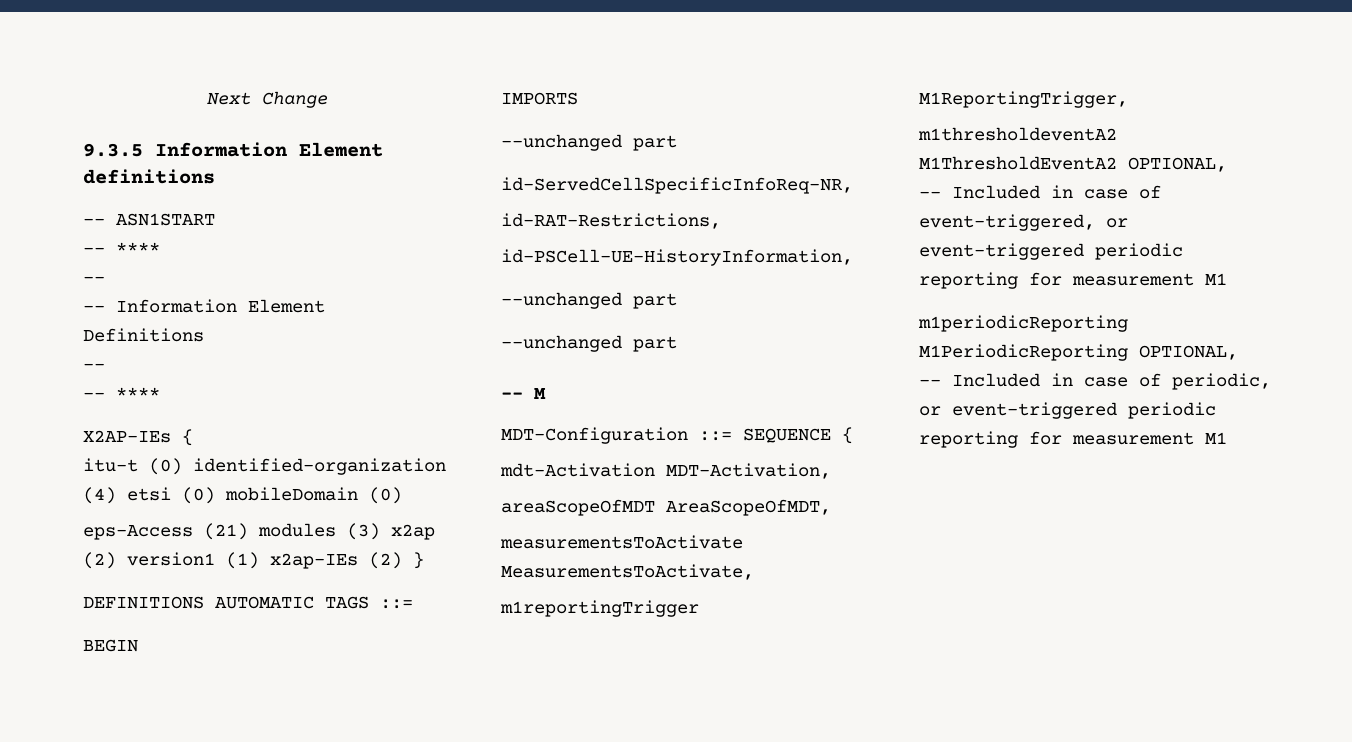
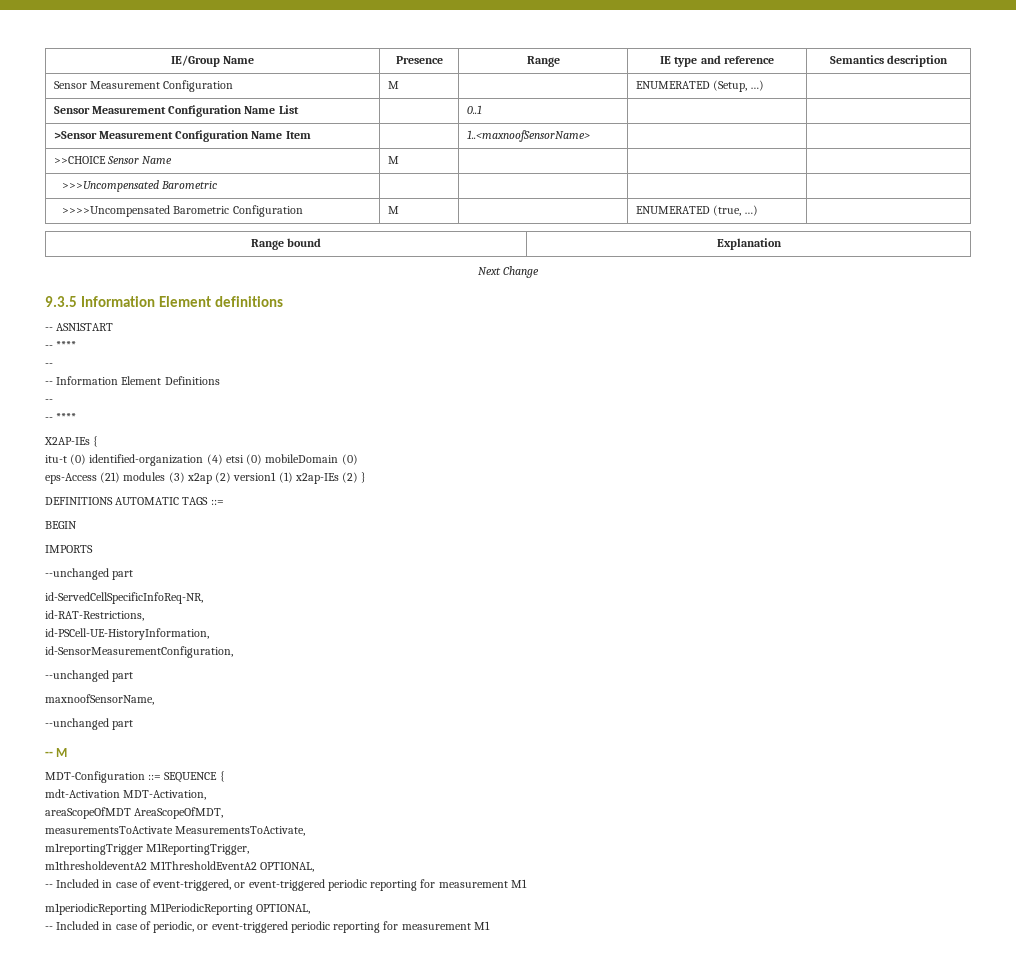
+ IE/Group Name | Presence | Range | IE type and reference | Semantics description
+ Sensor Measurement Configuration | M | | ENUMERATED (Setup, …) |
+ Sensor Measurement Configuration Name List | | 0..1 | |
+ >Sensor Measurement Configuration Name Item | | 1..<maxnoofSensorName> | |
+ >>CHOICE Sensor Name | M | | |
+ >>>Uncompensated Barometric | | | |
+ >>>>Uncompensated Barometric Configuration | M | | ENUMERATED (true, …) |
+ Range bound | Explanation
  id-PSCell-UE-HistoryInformation,
+ id-SensorMeasurementConfiguration,
  --unchanged part
+ maxnoofSensorName,

